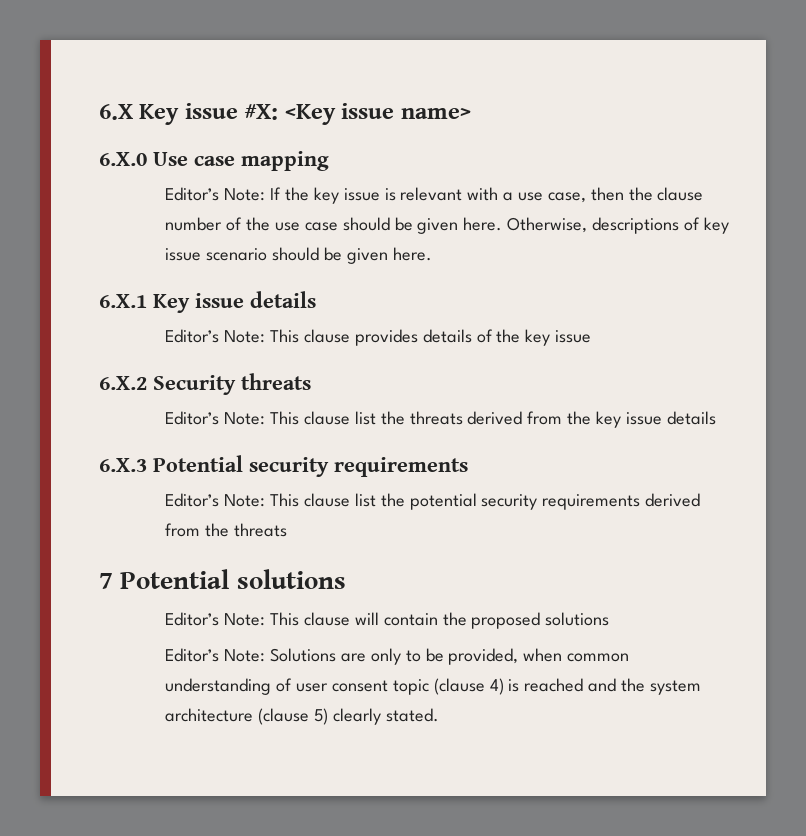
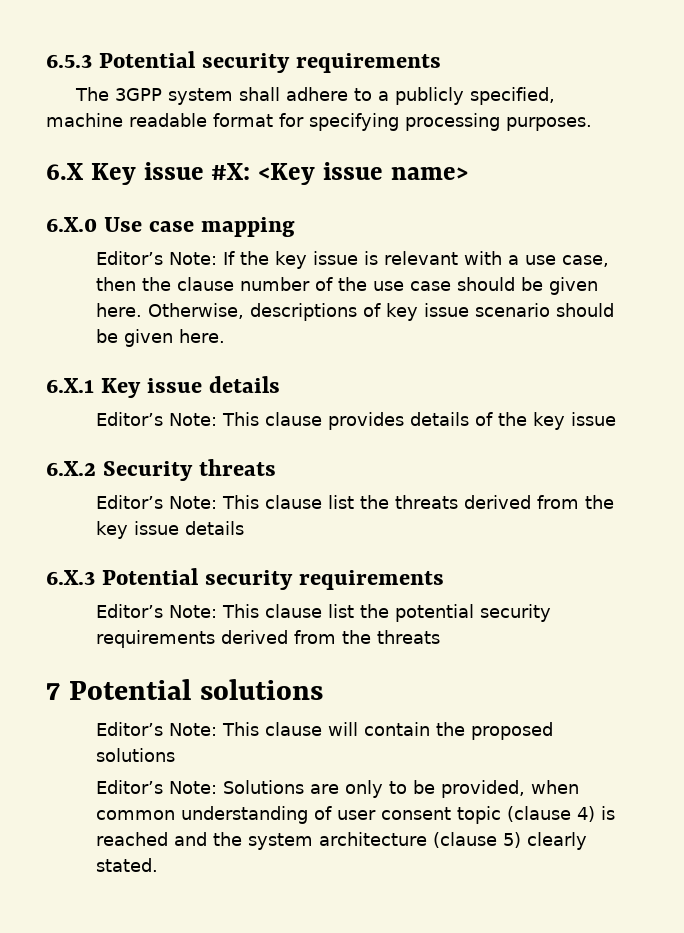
+ 6.5.3 Potential security requirements
+ The 3GPP system shall adhere to a publicly specified, machine readable format for specifying processing purposes.

